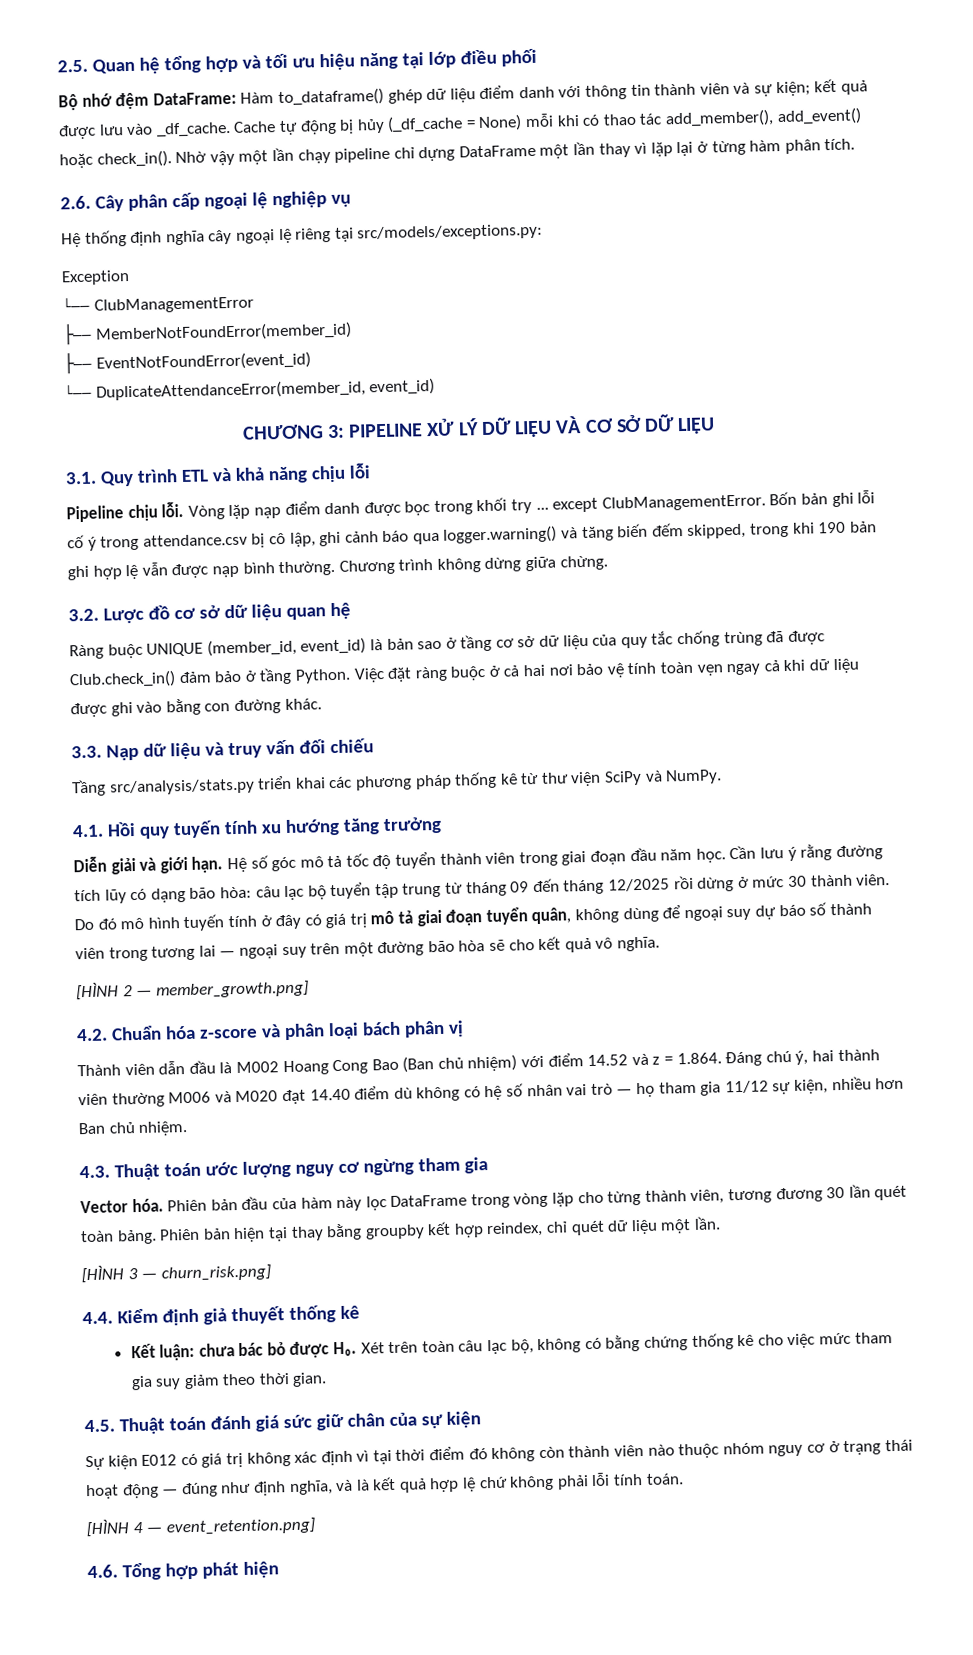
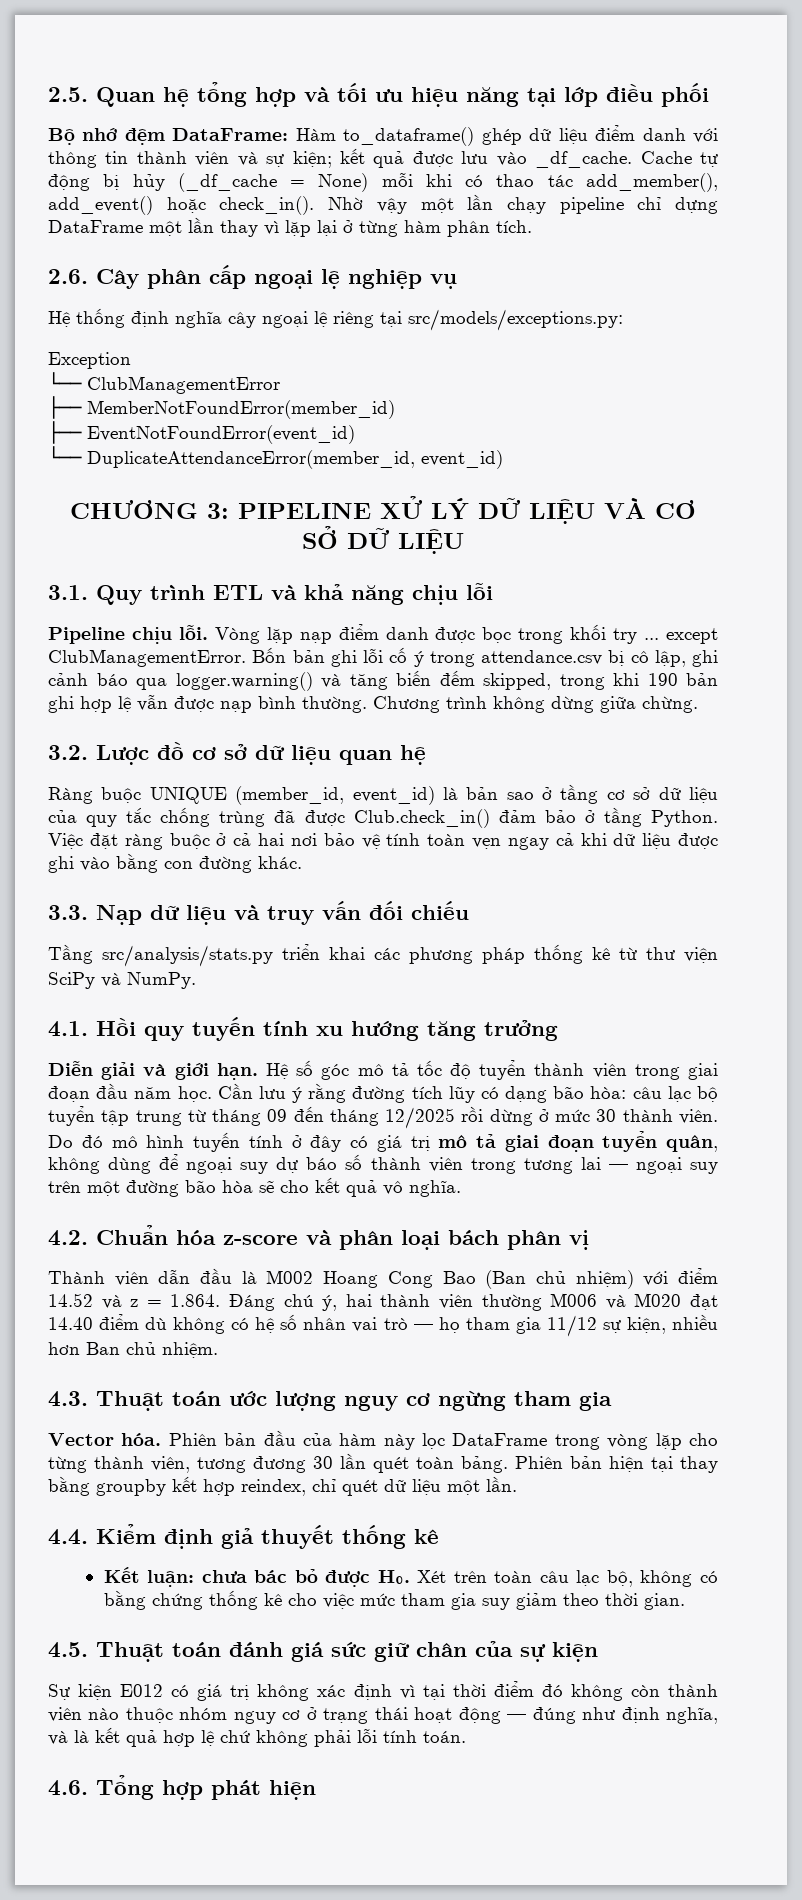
- [HÌNH 2 — member_growth.png]
- [HÌNH 3 — churn_risk.png]
- [HÌNH 4 — event_retention.png]

